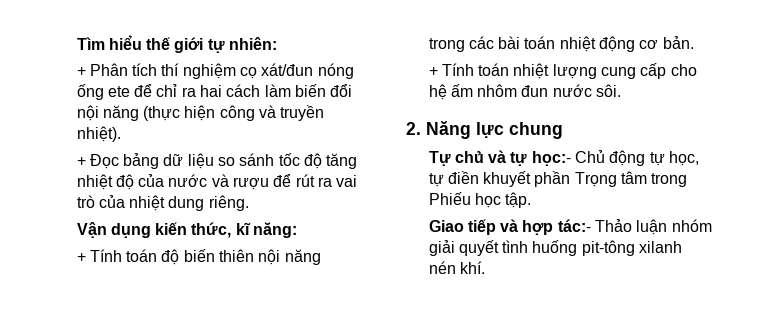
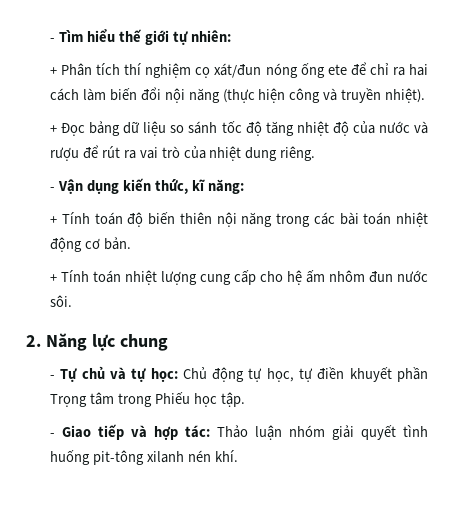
- Tìm hiểu thế giới tự nhiên:
+ - Tìm hiểu thế giới tự nhiên:
- Vận dụng kiến thức, kĩ năng:
+ - Vận dụng kiến thức, kĩ năng:
- Tự chủ và tự học:- Chủ động tự học, tự điền khuyết phần Trọng tâm trong Phiếu học tập.
+ - Tự chủ và tự học: Chủ động tự học, tự điền khuyết phần Trọng tâm trong Phiếu học tập.
- Giao tiếp và hợp tác:- Thảo luận nhóm giải quyết tình huống pit-tông xilanh nén khí.
+ - Giao tiếp và hợp tác: Thảo luận nhóm giải quyết tình huống pit-tông xilanh nén khí.

